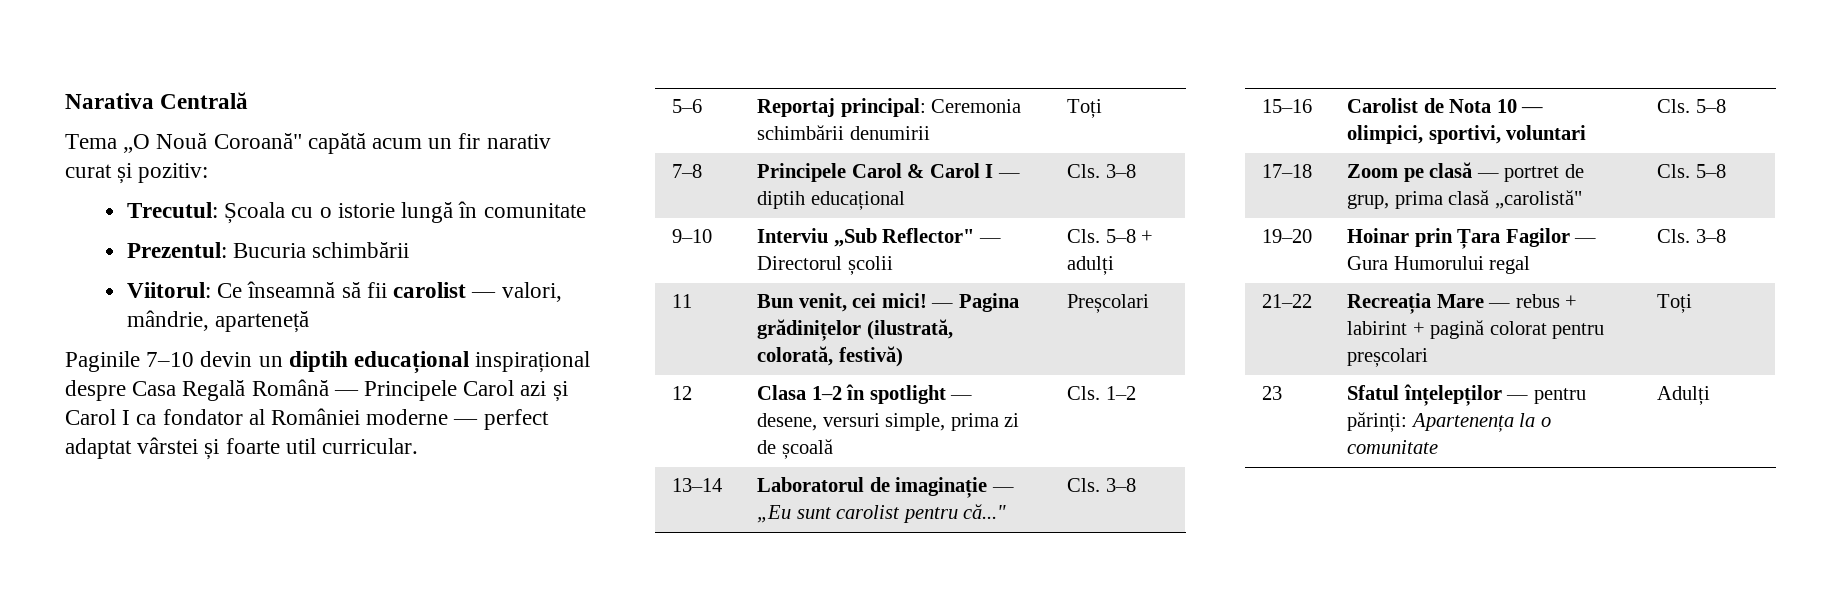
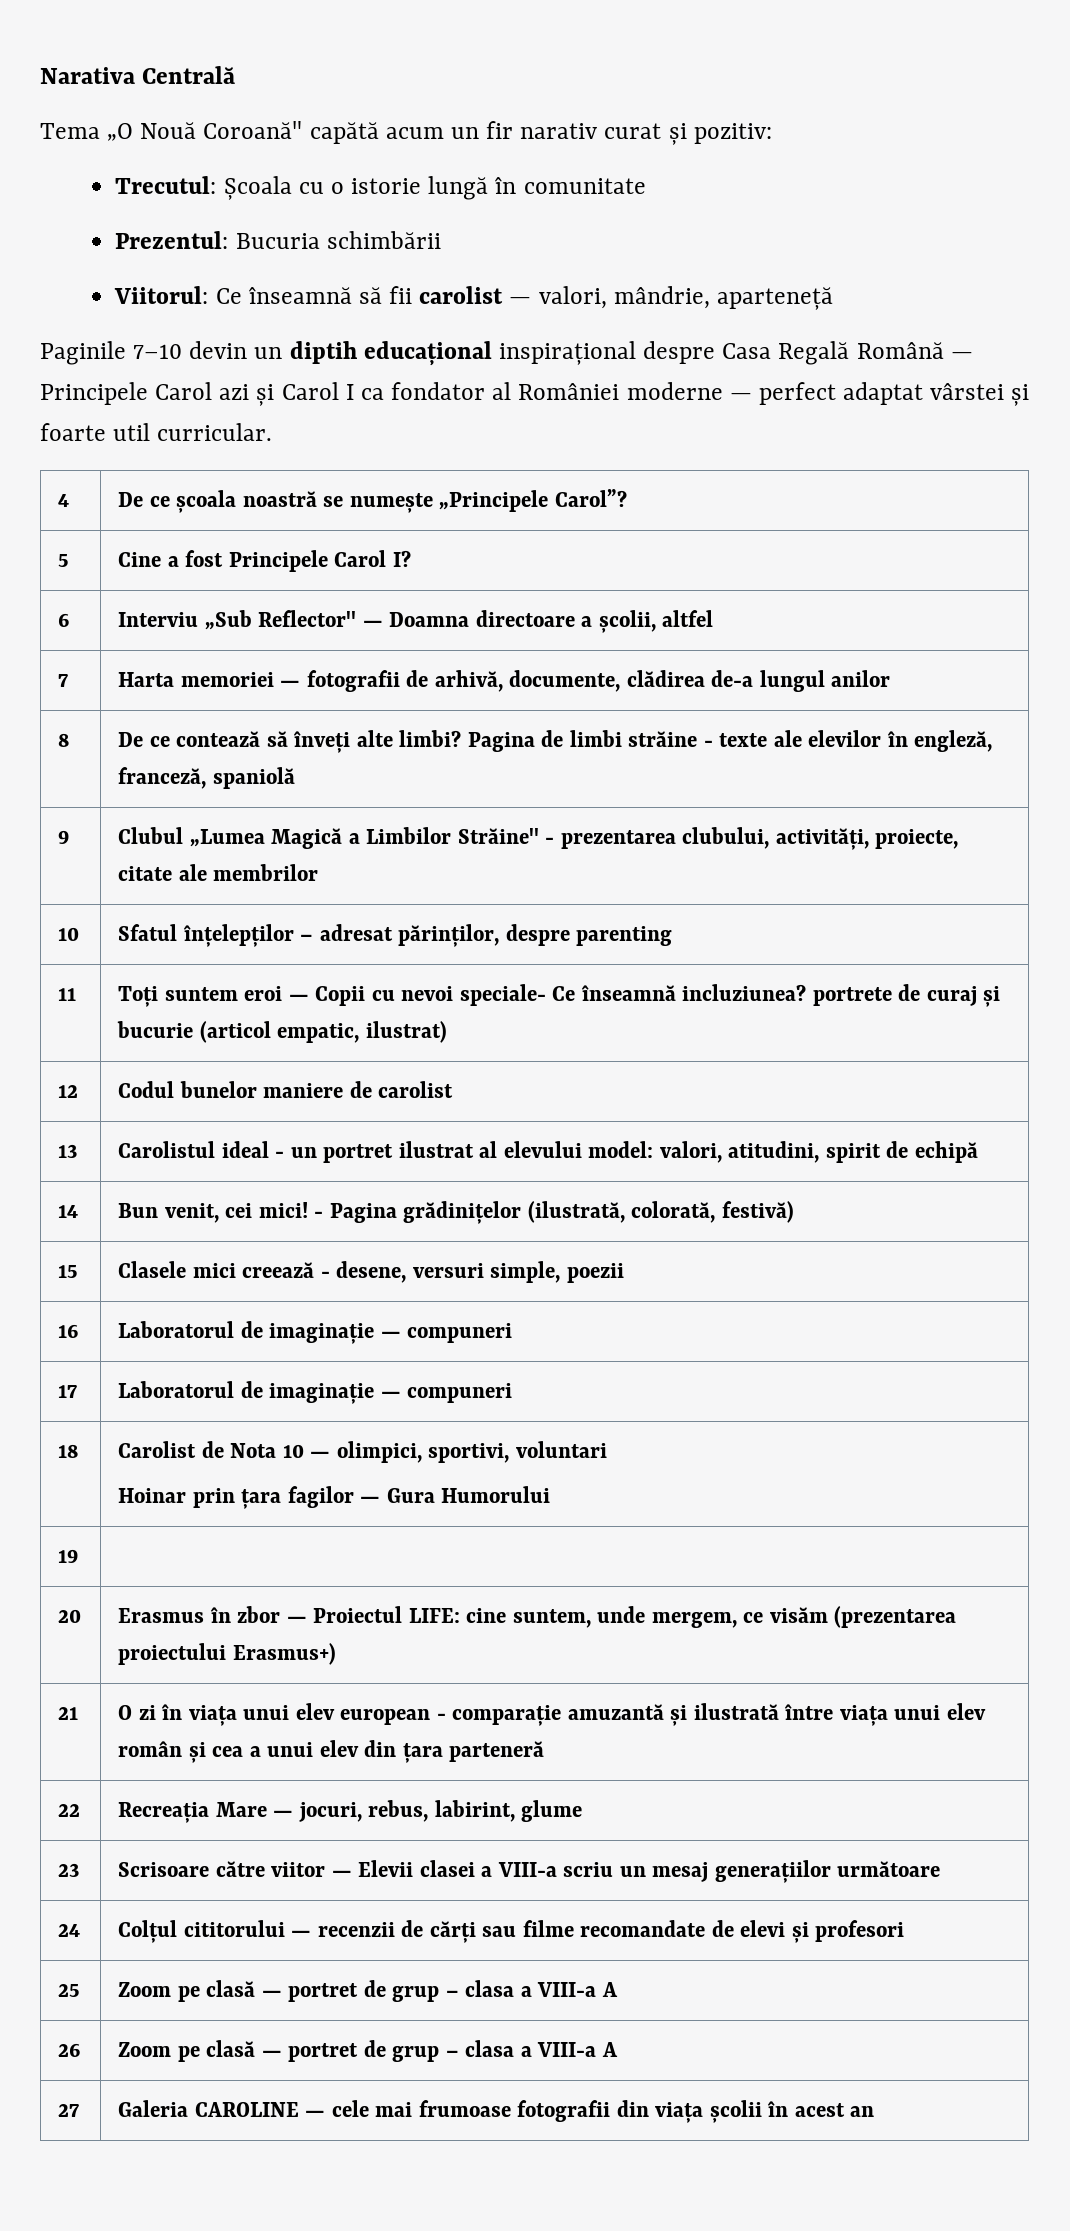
- 5–6 | Reportaj principal: Ceremonia schimbării denumirii | Toți
- 7–8 | Principele Carol & Carol I — diptih educațional | Cls. 3–8
- 9–10 | Interviu „Sub Reflector" — Directorul școlii | Cls. 5–8 + adulți
- 11 | Bun venit, cei mici! — Pagina grădinițelor (ilustrată, colorată, festivă) | Preșcolari
- 12 | Clasa 1–2 în spotlight — desene, versuri simple, prima zi de școală | Cls. 1–2
- 13–14 | Laboratorul de imaginație — „Eu sunt carolist pentru că..." | Cls. 3–8
- 15–16 | Carolist de Nota 10 — olimpici, sportivi, voluntari | Cls. 5–8
- 17–18 | Zoom pe clasă — portret de grup, prima clasă „carolistă" | Cls. 5–8
- 19–20 | Hoinar prin Țara Fagilor — Gura Humorului regal | Cls. 3–8
- 21–22 | Recreația Mare — rebus + labirint + pagină colorat pentru preșcolari | Toți
- 23 | Sfatul înțelepților — pentru părinți: Apartenența la o comunitate | Adulți
+ 4 | De ce școala noastră se numește „Principele Carol”?
+ 5 | Cine a fost Principele Carol I?
+ 6 | Interviu „Sub Reflector" — Doamna directoare a școlii, altfel
+ 7 | Harta memoriei — fotografii de arhivă, documente, clădirea de-a lungul anilor
+ 8 | De ce contează să înveți alte limbi? Pagina de limbi străine - texte ale elevilor în engleză, franceză, spaniolă
+ 9 | Clubul „Lumea Magică a Limbilor Străine" - prezentarea clubului, activități, proiecte, citate ale membrilor
+ 10 | Sfatul înțelepților – adresat părinților, despre parenting
+ 11 | Toți suntem eroi — Copii cu nevoi speciale- Ce înseamnă incluziunea? portrete de curaj și bucurie (articol empatic, ilustrat)
+ 12 | Codul bunelor maniere de carolist
+ 13 | Carolistul ideal - un portret ilustrat al elevului model: valori, atitudini, spirit de echipă
+ 14 | Bun venit, cei mici! - Pagina grădinițelor (ilustrată, colorată, festivă)
+ 15 | Clasele mici creează - desene, versuri simple, poezii
+ 16 | Laboratorul de imaginație — compuneri
+ 17 | Laboratorul de imaginație — compuneri
+ 18 | Carolist de Nota 10 — olimpici, sportivi, voluntari
+ Hoinar prin țara fagilor — Gura Humorului
+ 19 |
+ 20 | Erasmus în zbor — Proiectul LIFE: cine suntem, unde mergem, ce visăm (prezentarea proiectului Erasmus+)
+ 21 | O zi în viața unui elev european - comparație amuzantă și ilustrată între viața unui elev român și cea a unui elev din țara parteneră
+ 22 | Recreația Mare — jocuri, rebus, labirint, glume
+ 23 | Scrisoare către viitor — Elevii clasei a VIII-a scriu un mesaj generațiilor următoare
+ 24 | Colțul cititorului — recenzii de cărți sau filme recomandate de elevi și profesori
+ 25 | Zoom pe clasă — portret de grup – clasa a VIII-a A
+ 26 | Zoom pe clasă — portret de grup – clasa a VIII-a A
+ 27 | Galeria CAROLINE — cele mai frumoase fotografii din viața școlii în acest an

